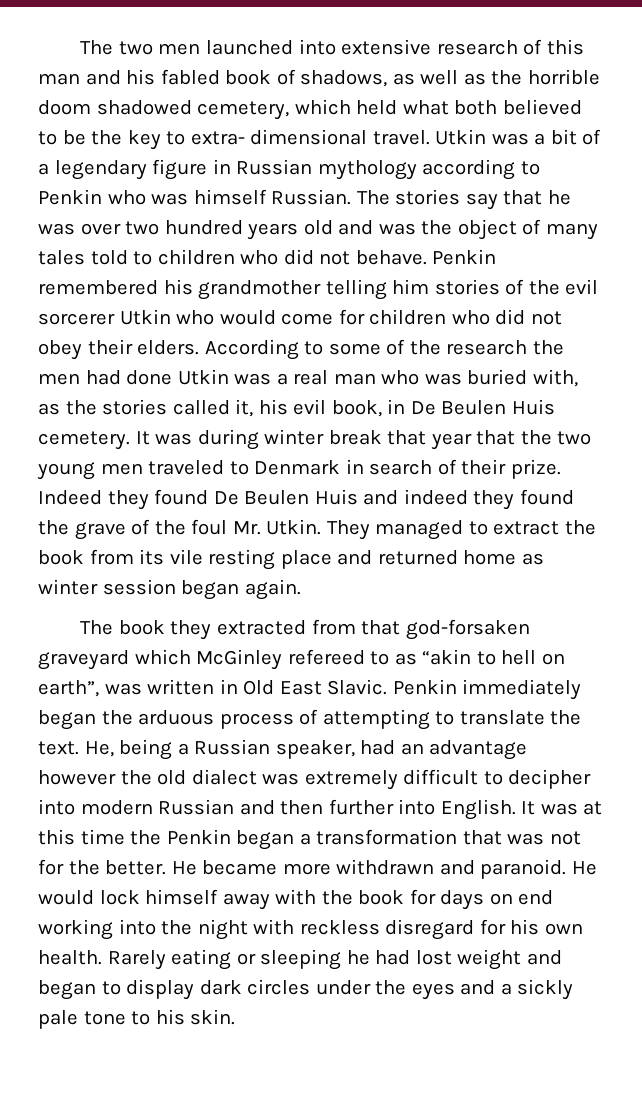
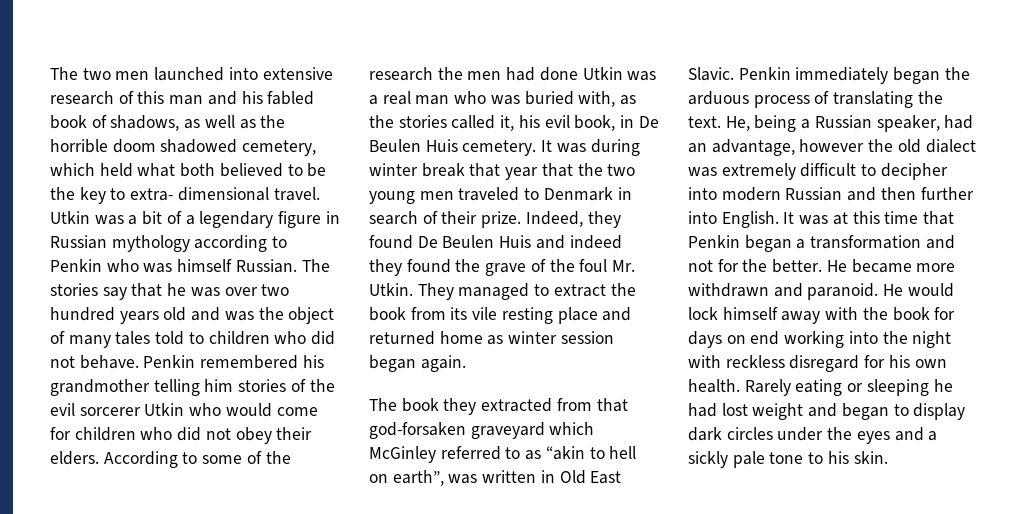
- Indeed they found De Beulen Huis and indeed they found the grave of the foul Mr. Utkin.
+ Indeed, they found De Beulen Huis and indeed they found the grave of the foul Mr. Utkin.
- The book they extracted from that god-forsaken graveyard which McGinley refereed to as “akin to hell on earth”, was written in Old East Slavic.
+ The book they extracted from that god-forsaken graveyard which McGinley referred to as “akin to hell on earth”, was written in Old East Slavic.
- Penkin immediately began the arduous process of attempting to translate the text.
+ Penkin immediately began the arduous process of translating the text.
- He, being a Russian speaker, had an advantage however the old dialect was extremely difficult to decipher into modern Russian and then further into English.
+ He, being a Russian speaker, had an advantage, however the old dialect was extremely difficult to decipher into modern Russian and then further into English.
- It was at this time the Penkin began a transformation that was not for the better.
+ It was at this time that Penkin began a transformation and not for the better.

